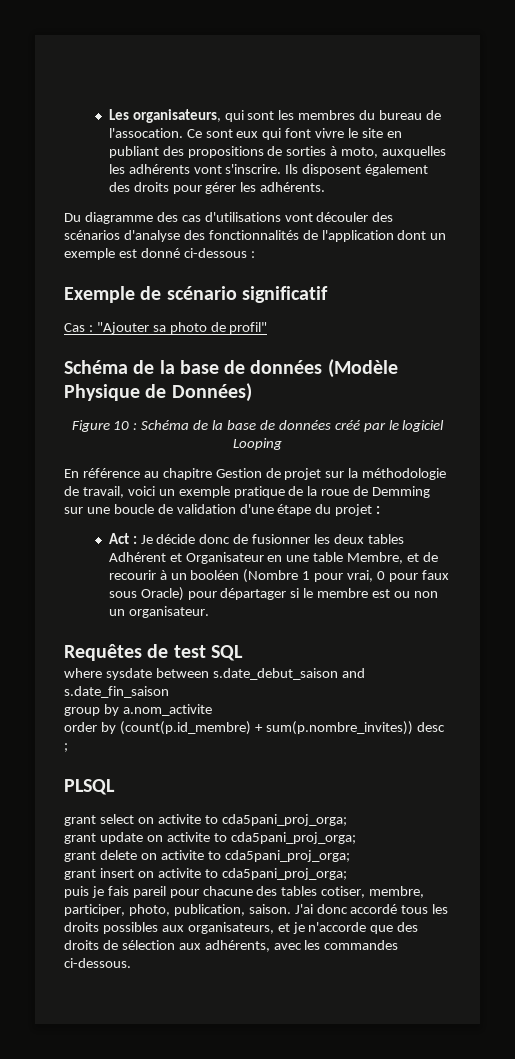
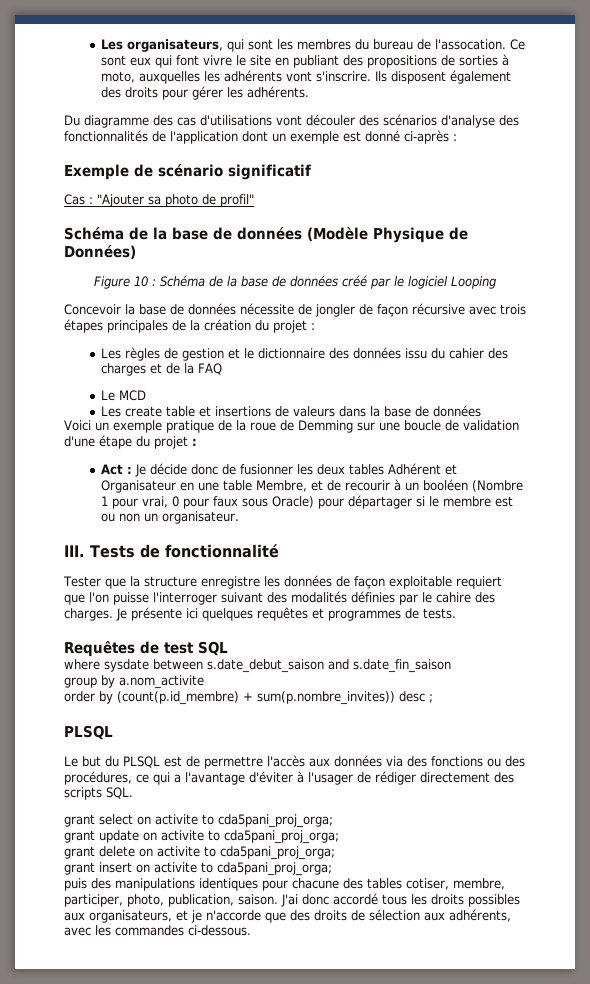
- Du diagramme des cas d'utilisations vont découler des scénarios d'analyse des fonctionnalités de l'application dont un exemple est donné ci-dessous :
+ Du diagramme des cas d'utilisations vont découler des scénarios d'analyse des fonctionnalités de l'application dont un exemple est donné ci-après :
- En référence au chapitre Gestion de projet sur la méthodologie de travail, voici un exemple pratique de la roue de Demming sur une boucle de validation d'une étape du projet :
+ Concevoir la base de données nécessite de jongler de façon récursive avec trois étapes principales de la création du projet :
+ Les règles de gestion et le dictionnaire des données issu du cahier des charges et de la FAQ
+ Le MCD
+ Les create table et insertions de valeurs dans la base de données
+ Voici un exemple pratique de la roue de Demming sur une boucle de validation d'une étape du projet :
+ III. Tests de fonctionnalité
+ Tester que la structure enregistre les données de façon exploitable requiert que l'on puisse l'interroger suivant des modalités définies par le cahire des charges. Je présente ici quelques requêtes et programmes de tests.
+ Le but du PLSQL est de permettre l'accès aux données via des fonctions ou des procédures, ce qui a l'avantage d'éviter à l'usager de rédiger directement des scripts SQL.
- puis je fais pareil pour chacune des tables cotiser, membre, participer, photo, publication, saison.
+ puis des manipulations identiques pour chacune des tables cotiser, membre, participer, photo, publication, saison.

